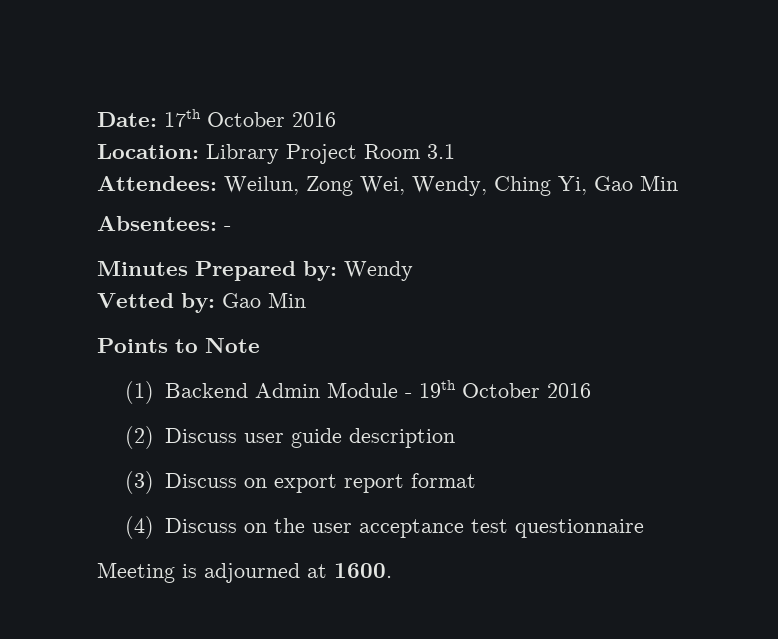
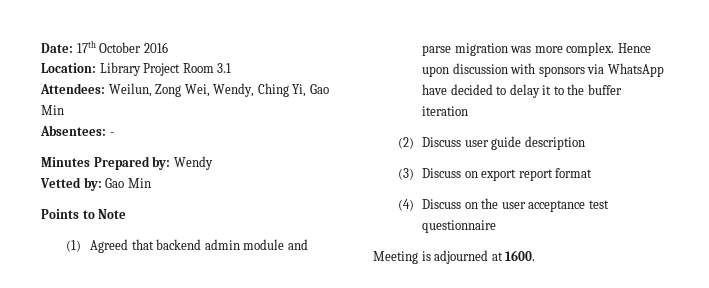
- (1) Backend Admin Module - 19th October 2016
+ (1) Agreed that backend admin module and parse migration was more complex. Hence upon discussion with sponsors via WhatsApp have decided to delay it to the buffer iteration

